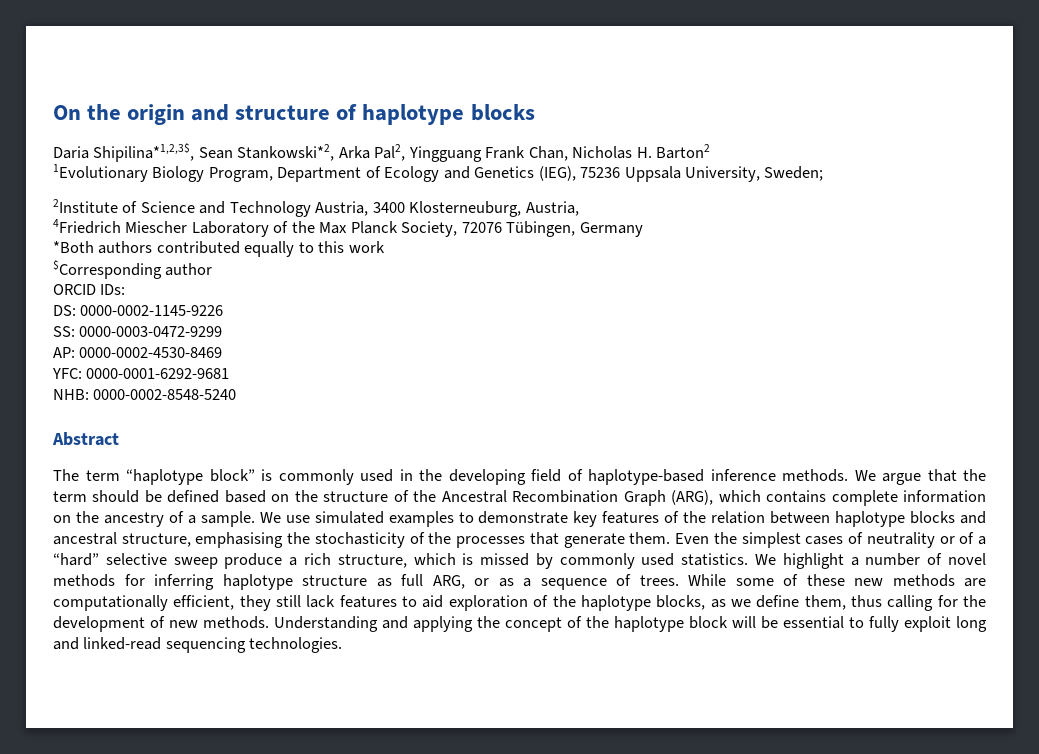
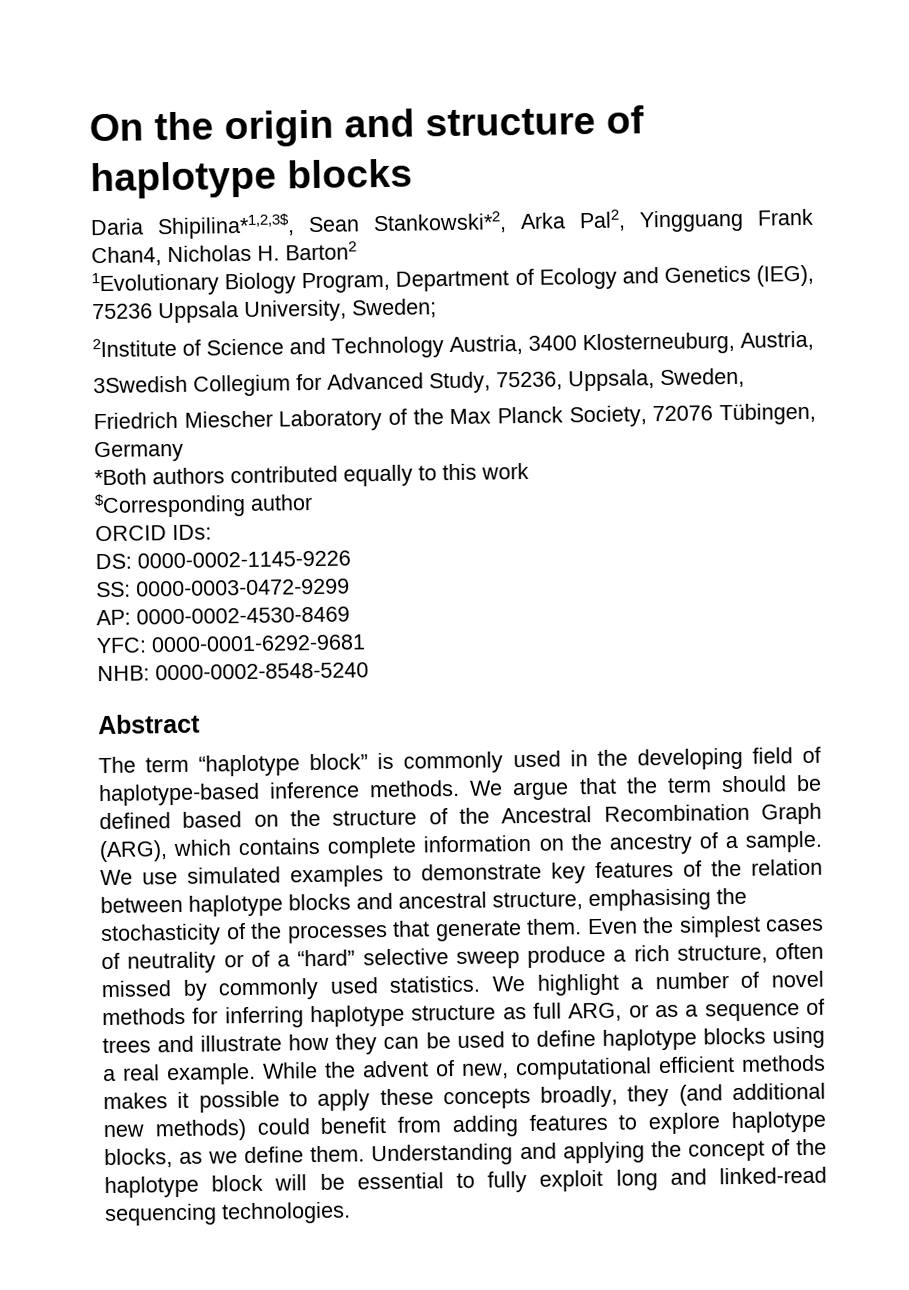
- Daria Shipilina*1,2,3$, Sean Stankowski*2, Arka Pal2, Yingguang Frank Chan, Nicholas H. Barton2
+ Daria Shipilina*1,2,3$, Sean Stankowski*2, Arka Pal2, Yingguang Frank Chan4, Nicholas H. Barton2
- 4Friedrich Miescher Laboratory of the Max Planck Society, 72076 Tübingen, Germany
+ 3Swedish Collegium for Advanced Study, 75236, Uppsala, Sweden,
+ Friedrich Miescher Laboratory of the Max Planck Society, 72076 Tübingen, Germany
- Even the simplest cases of neutrality or of a “hard” selective sweep produce a rich structure, which is missed by commonly used statistics.
+ Even the simplest cases of neutrality or of a “hard” selective sweep produce a rich structure, often missed by commonly used statistics.
- We highlight a number of novel methods for inferring haplotype structure as full ARG, or as a sequence of trees. While some of these new methods are computationally efficient, they still lack features to aid exploration of the haplotype blocks, as we define them, thus calling for the development of new methods.
+ We highlight a number of novel methods for inferring haplotype structure as full ARG, or as a sequence of trees and illustrate how they can be used to define haplotype blocks using a real example. While the advent of new, computational efficient methods makes it possible to apply these concepts broadly, they (and additional new methods) could benefit from adding features to explore haplotype blocks, as we define them.

